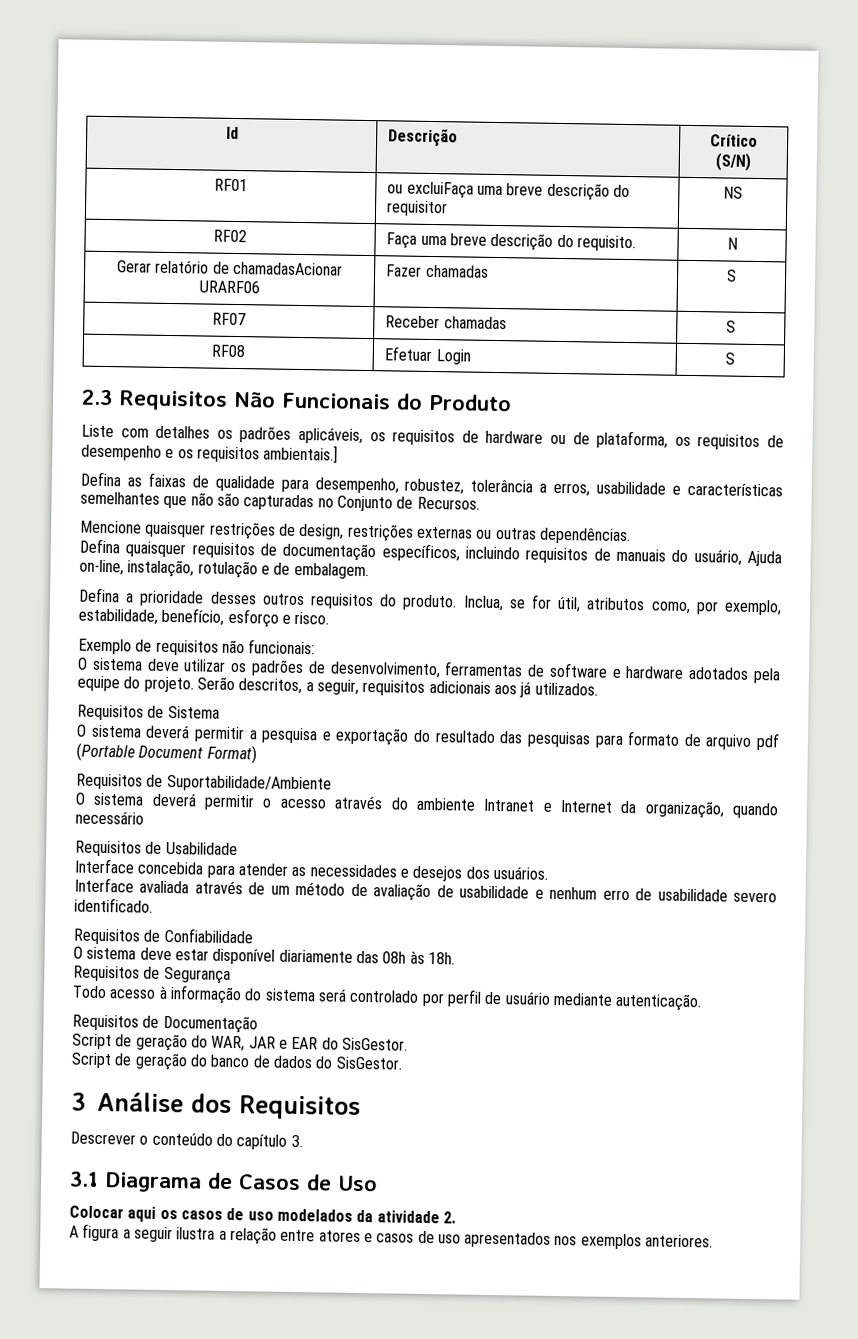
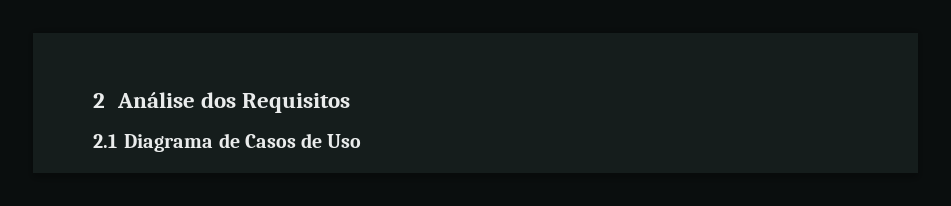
- Id | Descrição | Crítico (S/N)
- RF01 | ou excluiFaça uma breve descrição do requisitor | NS
- RF02 | Faça uma breve descrição do requisito. | N
- Gerar relatório de chamadasAcionar URARF06 | Fazer chamadas | S
- RF07 | Receber chamadas | S
- RF08 | Efetuar Login | S
- 2.3 Requisitos Não Funcionais do Produto
- Liste com detalhes os padrões aplicáveis, os requisitos de hardware ou de plataforma, os requisitos de desempenho e os requisitos ambientais.]
- Defina as faixas de qualidade para desempenho, robustez, tolerância a erros, usabilidade e características semelhantes que não são capturadas no Conjunto de Recursos.
- Mencione quaisquer restrições de design, restrições externas ou outras dependências.
- Defina quaisquer requisitos de documentação específicos, incluindo requisitos de manuais do usuário, Ajuda on-line, instalação, rotulação e de embalagem.
- Defina a prioridade desses outros requisitos do produto. Inclua, se for útil, atributos como, por exemplo, estabilidade, benefício, esforço e risco.
- Exemplo de requisitos não funcionais:
- O sistema deve utilizar os padrões de desenvolvimento, ferramentas de software e hardware adotados pela equipe do projeto. Serão descritos, a seguir, requisitos adicionais aos já utilizados.
- Requisitos de Sistema
- O sistema deverá permitir a pesquisa e exportação do resultado das pesquisas para formato de arquivo pdf (Portable Document Format)
- Requisitos de Suportabilidade/Ambiente
- O sistema deverá permitir o acesso através do ambiente Intranet e Internet da organização, quando necessário
- Requisitos de Usabilidade
- Interface concebida para atender as necessidades e desejos dos usuários.
- Interface avaliada através de um método de avaliação de usabilidade e nenhum erro de usabilidade severo identificado.
- Requisitos de Confiabilidade
- O sistema deve estar disponível diariamente das 08h às 18h.
- Requisitos de Segurança
- Todo acesso à informação do sistema será controlado por perfil de usuário mediante autenticação.
- Requisitos de Documentação
- Script de geração do WAR, JAR e EAR do SisGestor.
- Script de geração do banco de dados do SisGestor.
- 3 Análise dos Requisitos
- Descrever o conteúdo do capítulo 3.
- 3.1 Diagrama de Casos de Uso
+ 2 Análise dos Requisitos
+ 2.1 Diagrama de Casos de Uso
- Colocar aqui os casos de uso modelados da atividade 2.
- A figura a seguir ilustra a relação entre atores e casos de uso apresentados nos exemplos anteriores.

